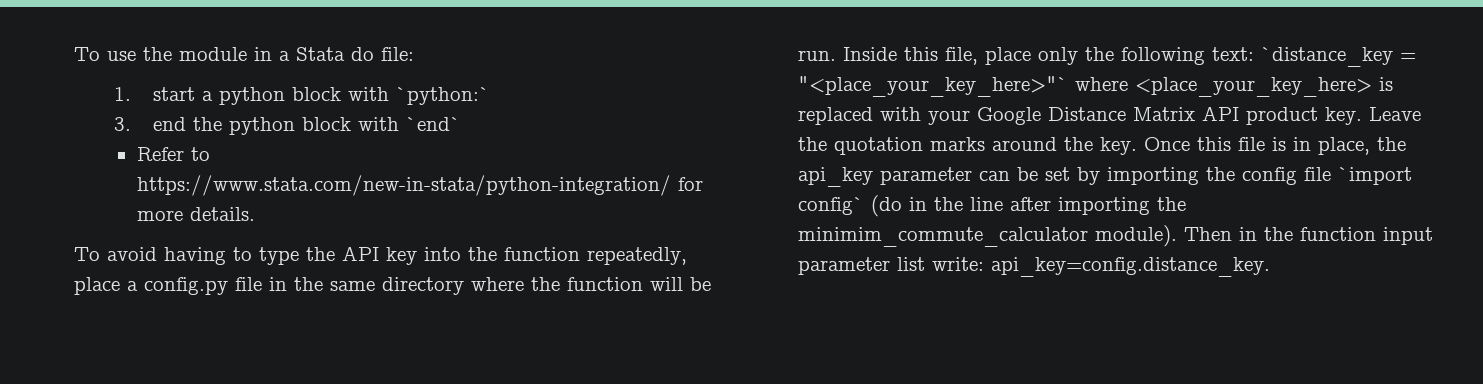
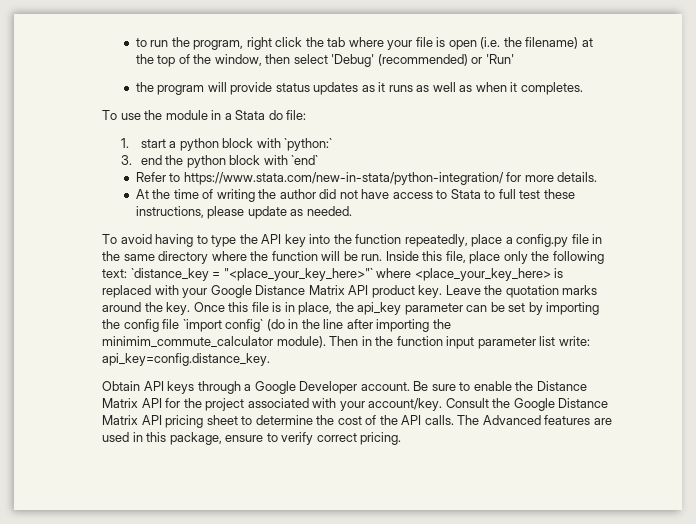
+ to run the program, right click the tab where your file is open (i.e. the filename) at the top of the window, then select 'Debug' (recommended) or 'Run'
+ the program will provide status updates as it runs as well as when it completes.
+ At the time of writing the author did not have access to Stata to full test these instructions, please update as needed.
+ Obtain API keys through a Google Developer account. Be sure to enable the Distance Matrix API for the project associated with your account/key. Consult the Google Distance Matrix API pricing sheet to determine the cost of the API calls. The Advanced features are used in this package, ensure to verify correct pricing.

